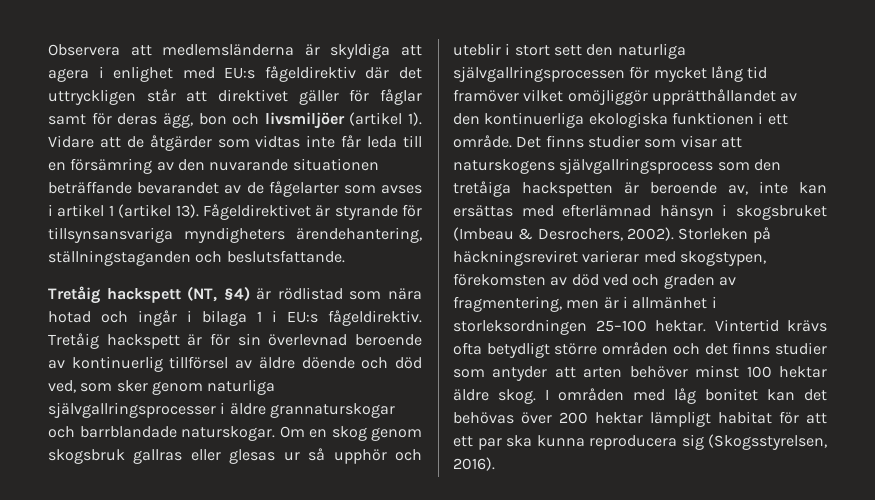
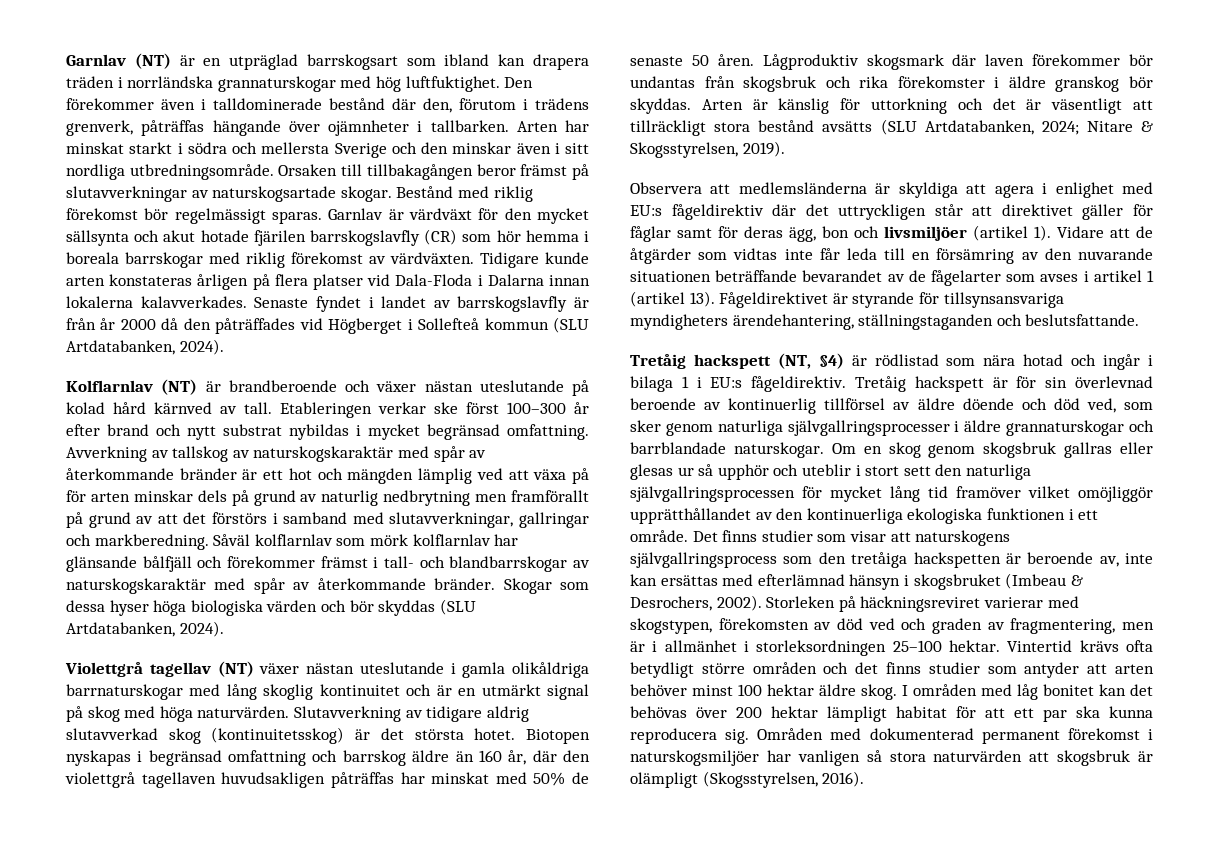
+ Garnlav (NT) är en utpräglad barrskogsart som ibland kan drapera träden i norrländska grannaturskogar med hög luftfuktighet. Den förekommer även i talldominerade bestånd där den, förutom i trädens grenverk, påträffas hängande över ojämnheter i tallbarken. Arten har minskat starkt i södra och mellersta Sverige och den minskar även i sitt nordliga utbredningsområde. Orsaken till tillbakagången beror främst på slutavverkningar av naturskogsartade skogar. Bestånd med riklig förekomst bör regelmässigt sparas. Garnlav är värdväxt för den mycket sällsynta och akut hotade fjärilen barrskogslavfly (CR) som hör hemma i boreala barrskogar med riklig förekomst av värdväxten. Tidigare kunde arten konstateras årligen på flera platser vid Dala-Floda i Dalarna innan lokalerna kalavverkades. Senaste fyndet i landet av barrskogslavfly är från år 2000 då den påträffades vid Högberget i Sollefteå kommun (SLU Artdatabanken, 2024).
+ Kolflarnlav (NT) är brandberoende och växer nästan uteslutande på kolad hård kärnved av tall. Etableringen verkar ske först 100–300 år efter brand och nytt substrat nybildas i mycket begränsad omfattning. Avverkning av tallskog av naturskogskaraktär med spår av återkommande bränder är ett hot och mängden lämplig ved att växa på för arten minskar dels på grund av naturlig nedbrytning men framförallt på grund av att det förstörs i samband med slutavverkningar, gallringar och markberedning. Såväl kolflarnlav som mörk kolflarnlav har glänsande bålfjäll och förekommer främst i tall- och blandbarrskogar av naturskogskaraktär med spår av återkommande bränder. Skogar som dessa hyser höga biologiska värden och bör skyddas (SLU Artdatabanken, 2024).
+ Violettgrå tagellav (NT) växer nästan uteslutande i gamla olikåldriga barrnaturskogar med lång skoglig kontinuitet och är en utmärkt signal på skog med höga naturvärden. Slutavverkning av tidigare aldrig slutavverkad skog (kontinuitetsskog) är det största hotet. Biotopen nyskapas i begränsad omfattning och barrskog äldre än 160 år, där den violettgrå tagellaven huvudsakligen påträffas har minskat med 50% de senaste 50 åren. Lågproduktiv skogsmark där laven förekommer bör undantas från skogsbruk och rika förekomster i äldre granskog bör skyddas. Arten är känslig för uttorkning och det är väsentligt att tillräckligt stora bestånd avsätts (SLU Artdatabanken, 2024; Nitare & Skogsstyrelsen, 2019).
- I områden med låg bonitet kan det behövas över 200 hektar lämpligt habitat för att ett par ska kunna reproducera sig (Skogsstyrelsen, 2016).
+ I områden med låg bonitet kan det behövas över 200 hektar lämpligt habitat för att ett par ska kunna reproducera sig. Områden med dokumenterad permanent förekomst i naturskogsmiljöer har vanligen så stora naturvärden att skogsbruk är olämpligt (Skogsstyrelsen, 2016).

